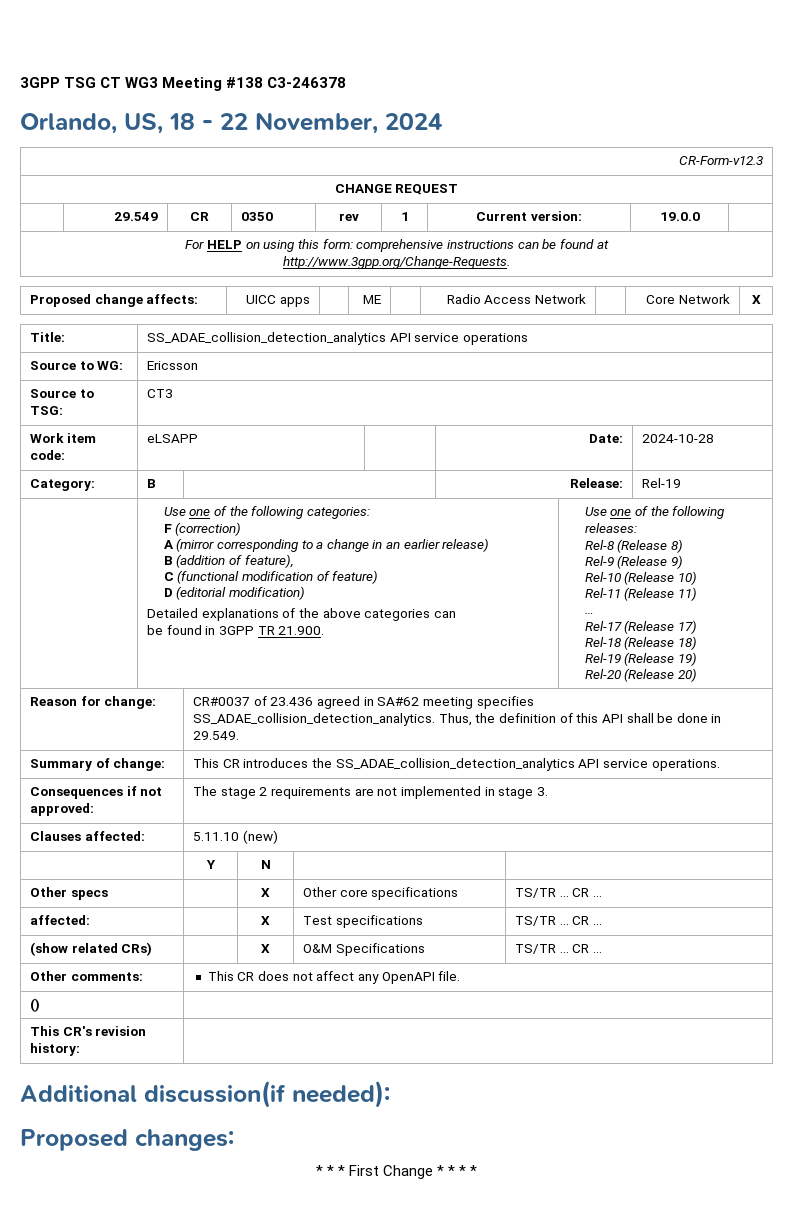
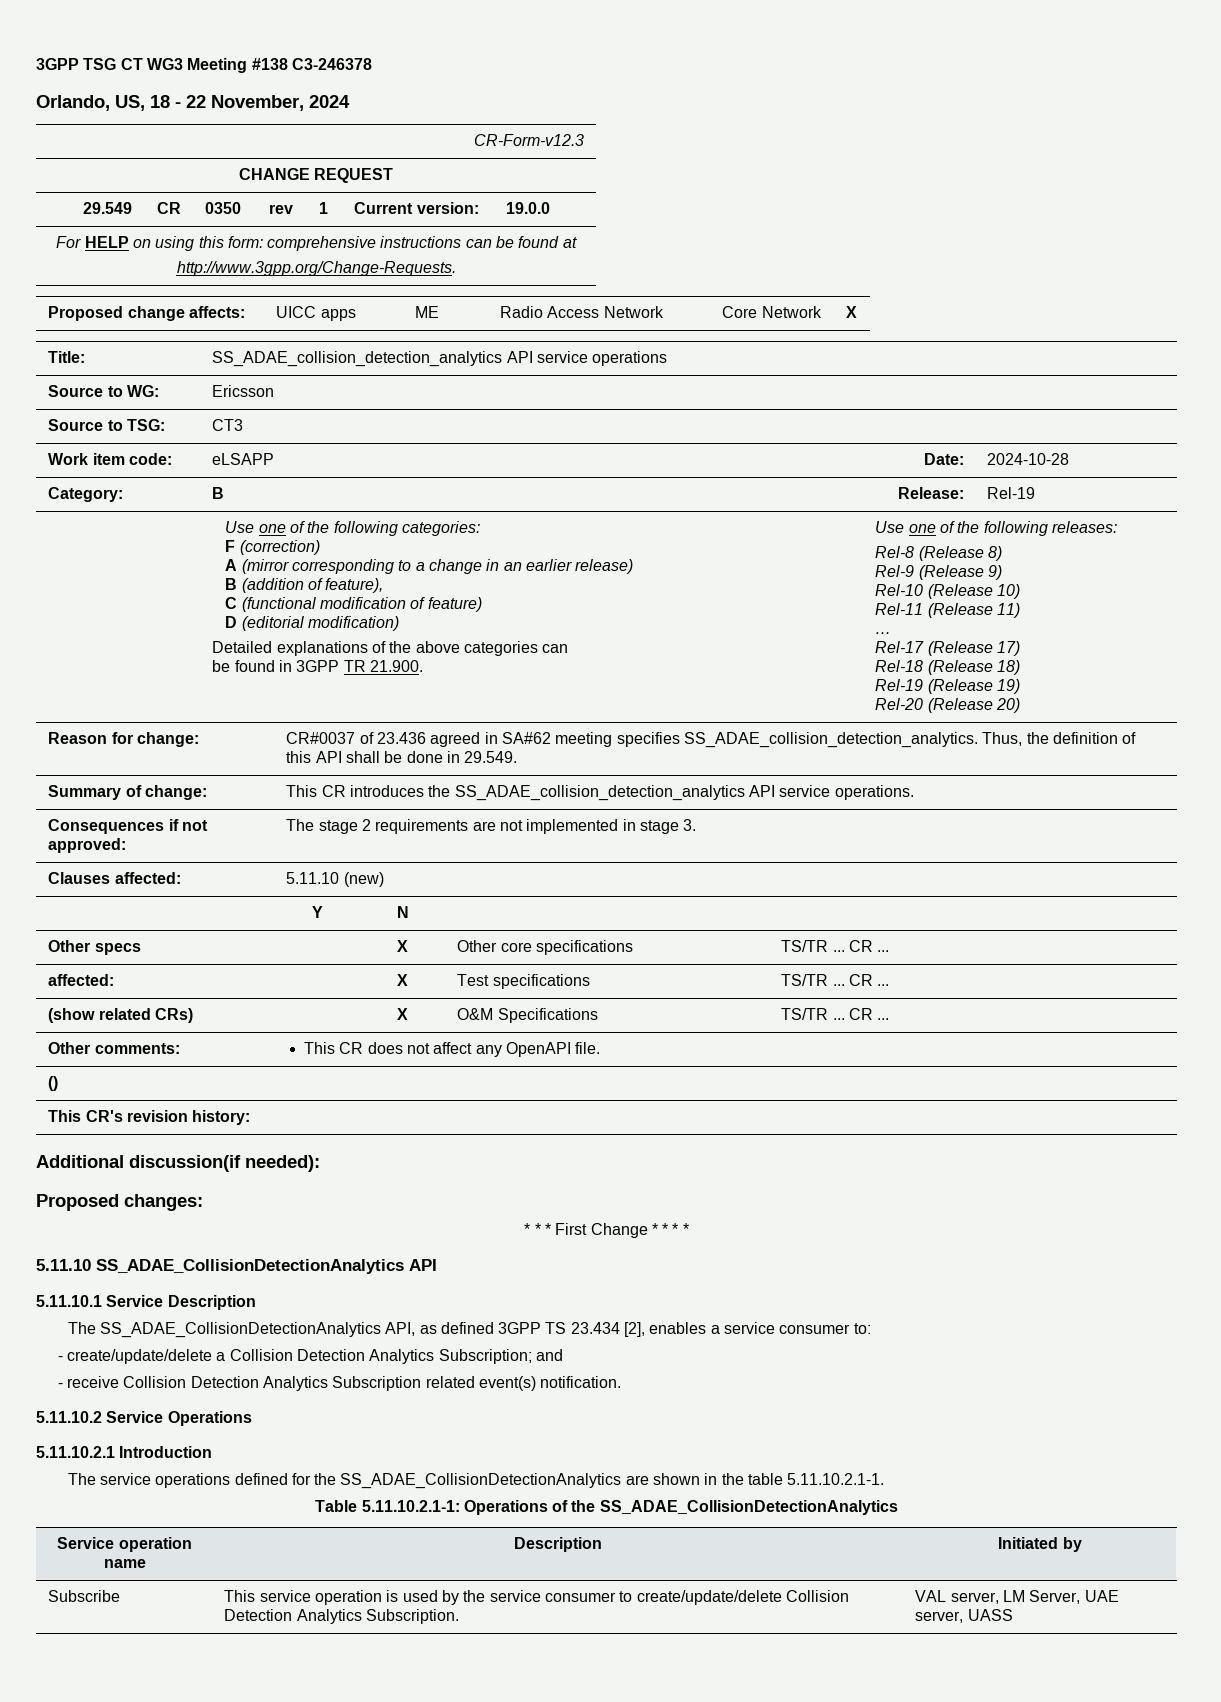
+ 5.11.10 SS_ADAE_CollisionDetectionAnalytics API
+ 5.11.10.1 Service Description
+ The SS_ADAE_CollisionDetectionAnalytics API, as defined 3GPP TS 23.434 [2], enables a service consumer to:
+ - create/update/delete a Collision Detection Analytics Subscription; and
+ - receive Collision Detection Analytics Subscription related event(s) notification.
+ 5.11.10.2 Service Operations
+ 5.11.10.2.1 Introduction
+ The service operations defined for the SS_ADAE_CollisionDetectionAnalytics are shown in the table 5.11.10.2.1-1.
+ Table 5.11.10.2.1-1: Operations of the SS_ADAE_CollisionDetectionAnalytics
+ Service operation name | Description | Initiated by
+ Subscribe | This service operation is used by the service consumer to create/update/delete Collision Detection Analytics Subscription. | VAL server, LM Server, UAE server, UASS

